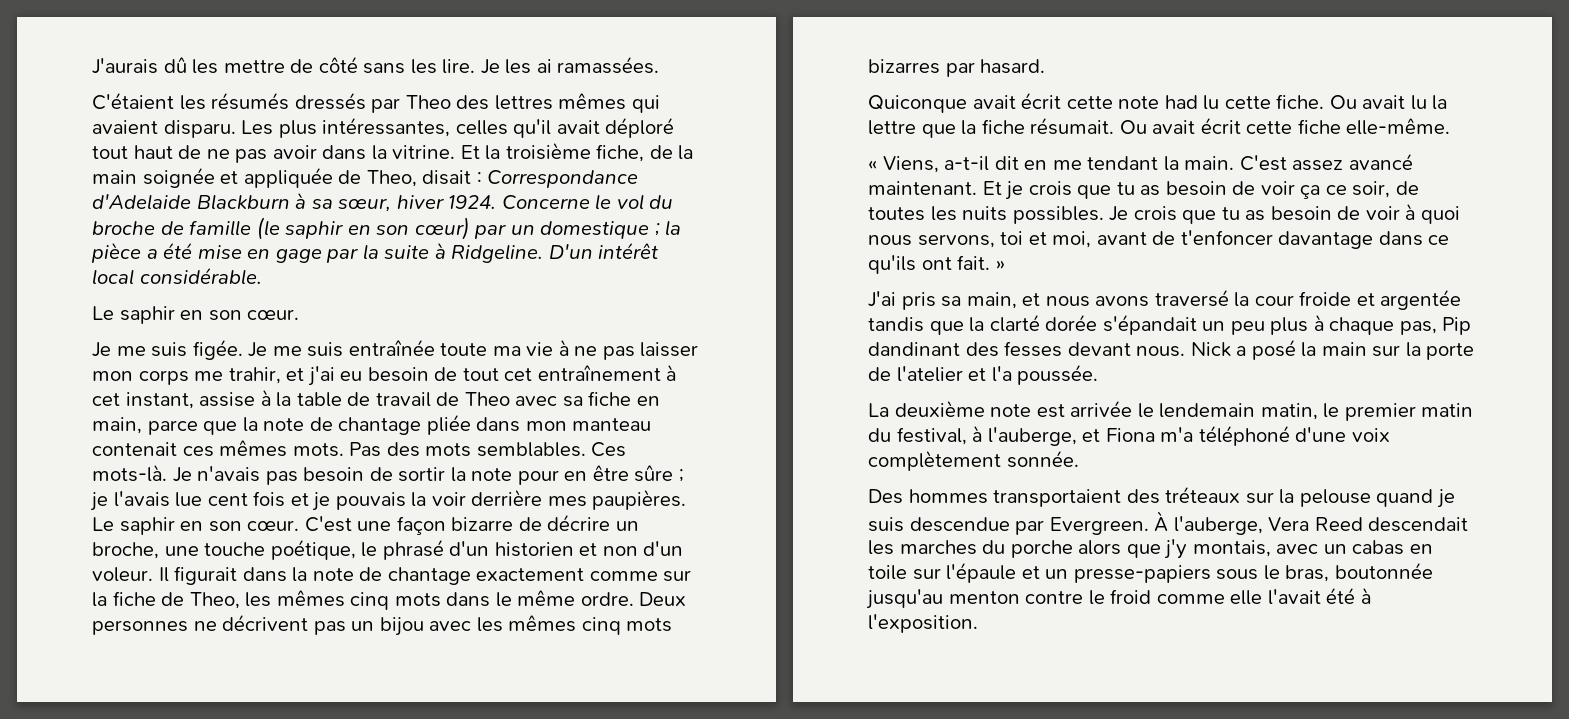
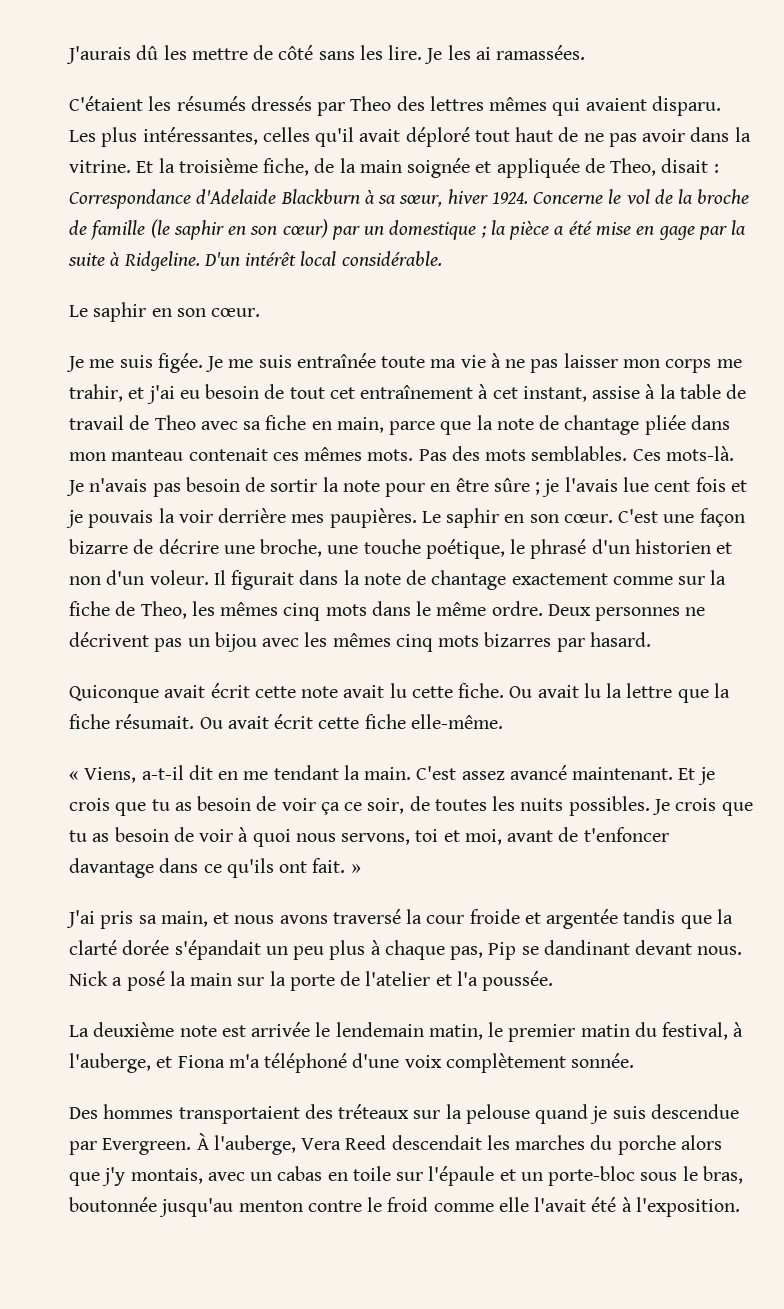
- Concerne le vol du broche de famille (le saphir en son cœur) par un domestique ; la pièce a été mise en gage par la suite à Ridgeline.
+ Concerne le vol de la broche de famille (le saphir en son cœur) par un domestique ; la pièce a été mise en gage par la suite à Ridgeline.
- C'est une façon bizarre de décrire un broche, une touche poétique, le phrasé d'un historien et non d'un voleur.
+ C'est une façon bizarre de décrire une broche, une touche poétique, le phrasé d'un historien et non d'un voleur.
- Quiconque avait écrit cette note had lu cette fiche.
+ Quiconque avait écrit cette note avait lu cette fiche.
- J'ai pris sa main, et nous avons traversé la cour froide et argentée tandis que la clarté dorée s'épandait un peu plus à chaque pas, Pip dandinant des fesses devant nous.
+ J'ai pris sa main, et nous avons traversé la cour froide et argentée tandis que la clarté dorée s'épandait un peu plus à chaque pas, Pip se dandinant devant nous.
- À l'auberge, Vera Reed descendait les marches du porche alors que j'y montais, avec un cabas en toile sur l'épaule et un presse-papiers sous le bras, boutonnée jusqu'au menton contre le froid comme elle l'avait été à l'exposition.
+ À l'auberge, Vera Reed descendait les marches du porche alors que j'y montais, avec un cabas en toile sur l'épaule et un porte-bloc sous le bras, boutonnée jusqu'au menton contre le froid comme elle l'avait été à l'exposition.

